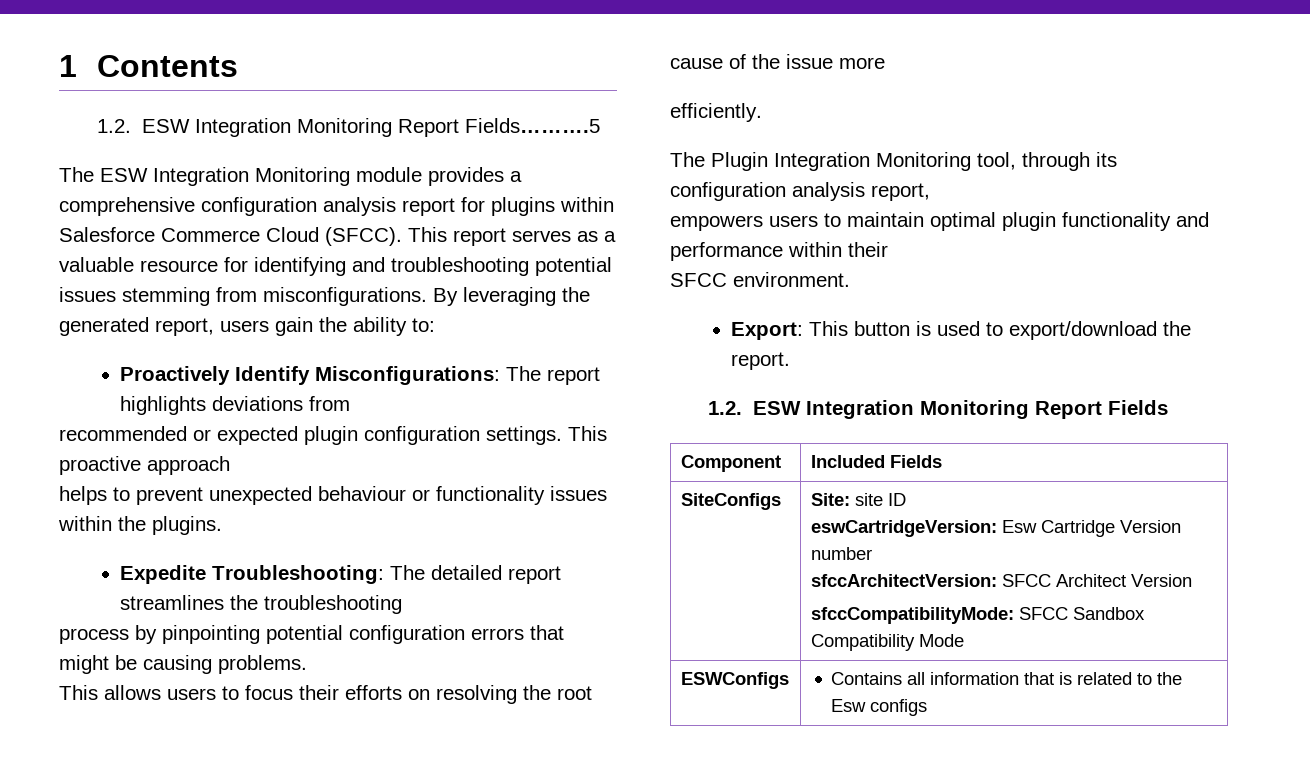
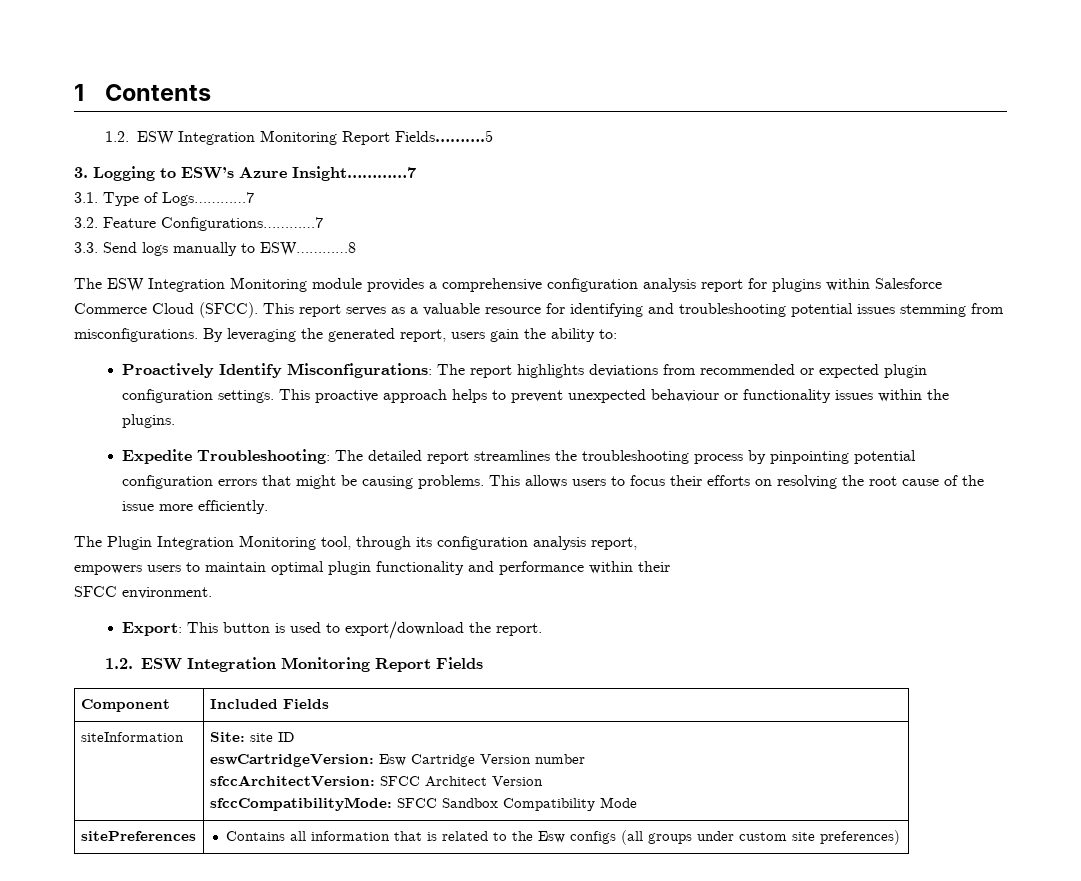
+ 3. Logging to ESW’s Azure Insight…………7
+ 3.1. Type of Logs…………7
+ 3.2. Feature Configurations…………7
+ 3.3. Send logs manually to ESW…………8
- Proactively Identify Misconfigurations: The report highlights deviations from
- recommended or expected plugin configuration settings.
+ Proactively Identify Misconfigurations: The report highlights deviations from recommended or expected plugin configuration settings.
- This proactive approach
- helps to prevent unexpected behaviour or functionality issues within the plugins.
+ This proactive approach helps to prevent unexpected behaviour or functionality issues within the plugins.
- Expedite Troubleshooting: The detailed report streamlines the troubleshooting
- process by pinpointing potential configuration errors that might be causing problems.
- This allows users to focus their efforts on resolving the root cause of the issue more
- efficiently.
+ Expedite Troubleshooting: The detailed report streamlines the troubleshooting process by pinpointing potential configuration errors that might be causing problems. This allows users to focus their efforts on resolving the root cause of the issue more efficiently.
- SiteConfigs | Site: site ID
+ siteInformation | Site: site ID
- ESWConfigs | Contains all information that is related to the Esw configs
+ sitePreferences | Contains all information that is related to the Esw configs (all groups under custom site preferences)

